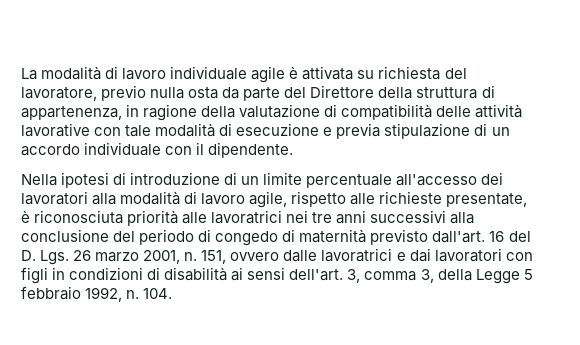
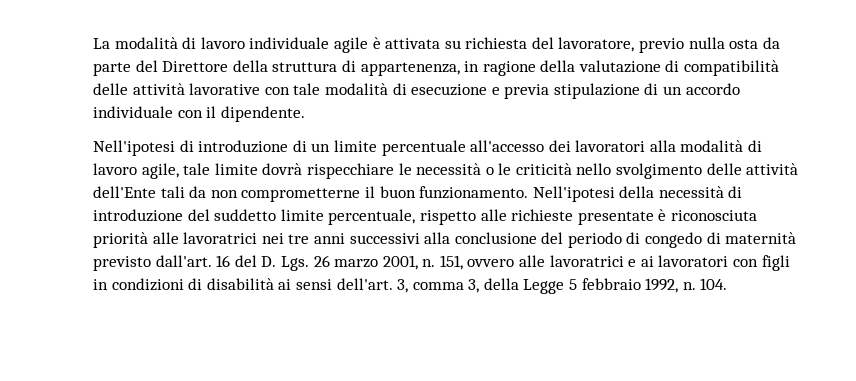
- Nella ipotesi di introduzione di un limite percentuale all'accesso dei lavoratori alla modalità di lavoro agile, rispetto alle richieste presentate, è riconosciuta priorità alle lavoratrici nei tre anni successivi alla conclusione del periodo di congedo di maternità previsto dall'art.
+ Nell'ipotesi di introduzione di un limite percentuale all'accesso dei lavoratori alla modalità di lavoro agile, tale limite dovrà rispecchiare le necessità o le criticità nello svolgimento delle attività dell'Ente tali da non comprometterne il buon funzionamento. Nell'ipotesi della necessità di introduzione del suddetto limite percentuale, rispetto alle richieste presentate è riconosciuta priorità alle lavoratrici nei tre anni successivi alla conclusione del periodo di congedo di maternità previsto dall'art.
- 151, ovvero dalle lavoratrici e dai lavoratori con figli in condizioni di disabilità ai sensi dell'art.
+ 151, ovvero alle lavoratrici e ai lavoratori con figli in condizioni di disabilità ai sensi dell'art.

